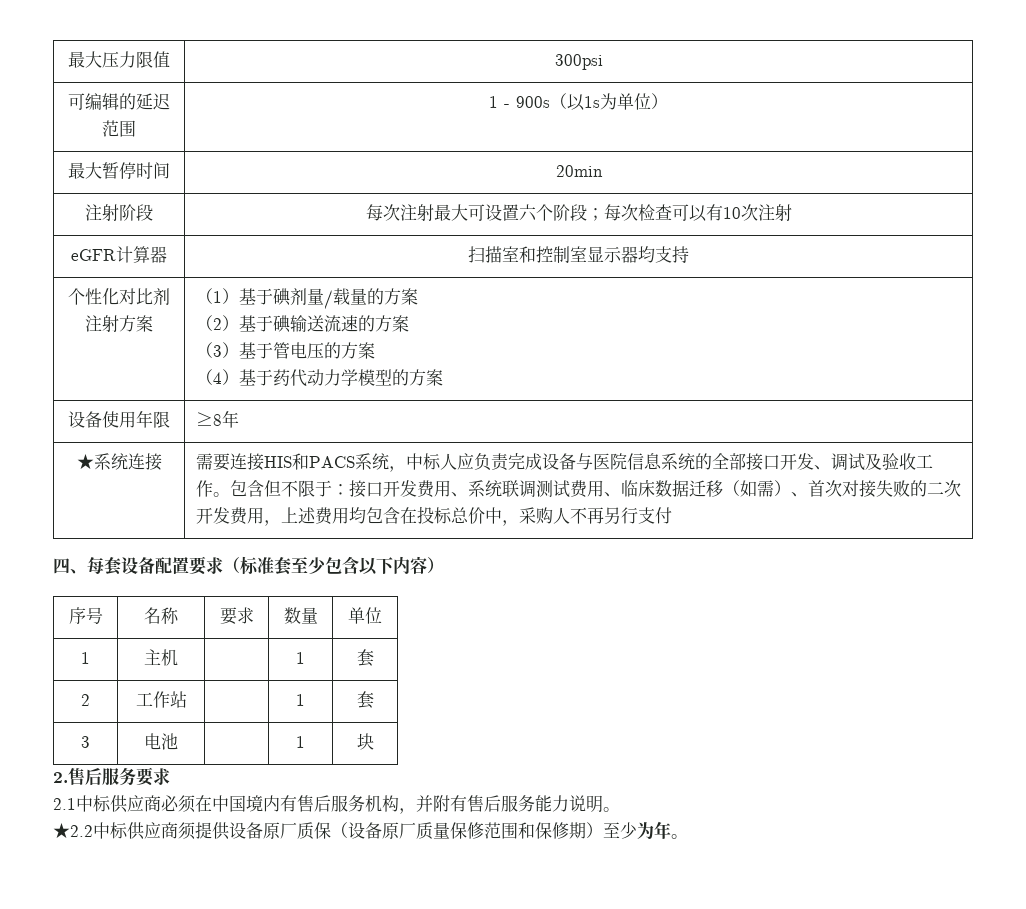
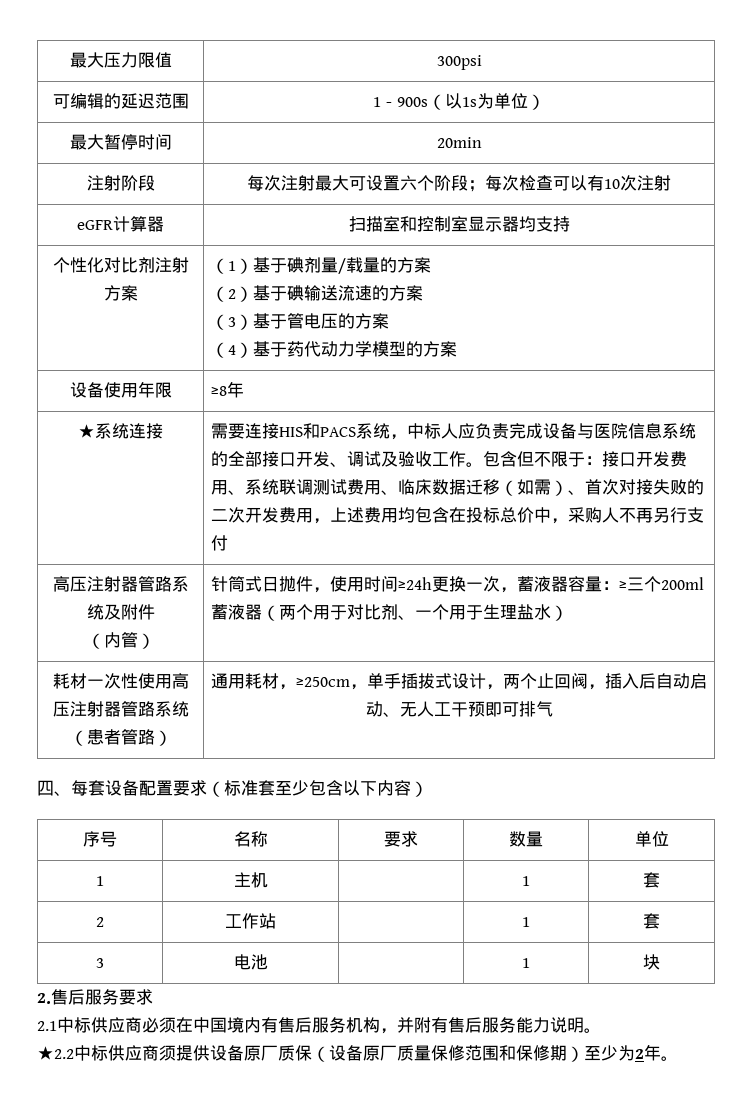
+ 高压注射器管路系统及附件
+ （内管） | 针筒式日抛件，使用时间≥24h更换一次，蓄液器容量：≥三个200ml蓄液器（两个用于对比剂、一个用于生理盐水）
+ 耗材一次性使用高压注射器管路系统（患者管路） | 通用耗材，≥250cm，单手插拔式设计，两个止回阀，插入后自动启动、无人工干预即可排气
- ★2.2中标供应商须提供设备原厂质保（设备原厂质量保修范围和保修期）至少为年。
+ ★2.2中标供应商须提供设备原厂质保（设备原厂质量保修范围和保修期）至少为2年。

